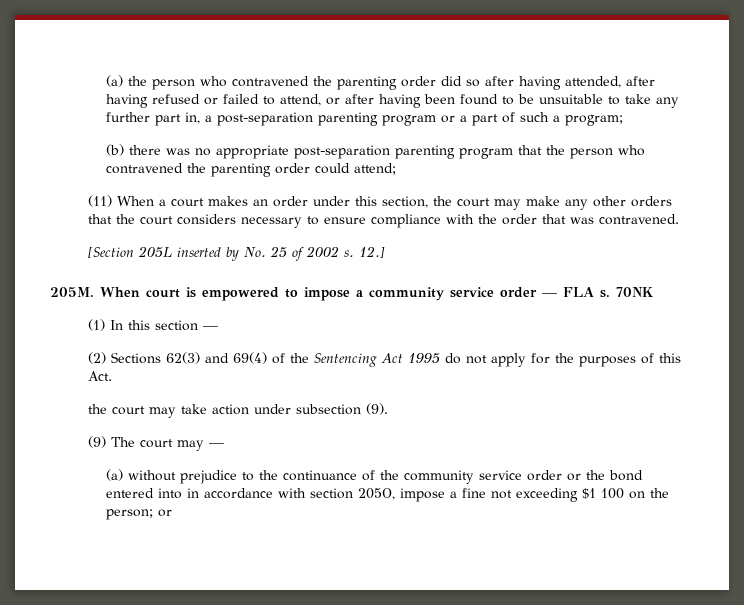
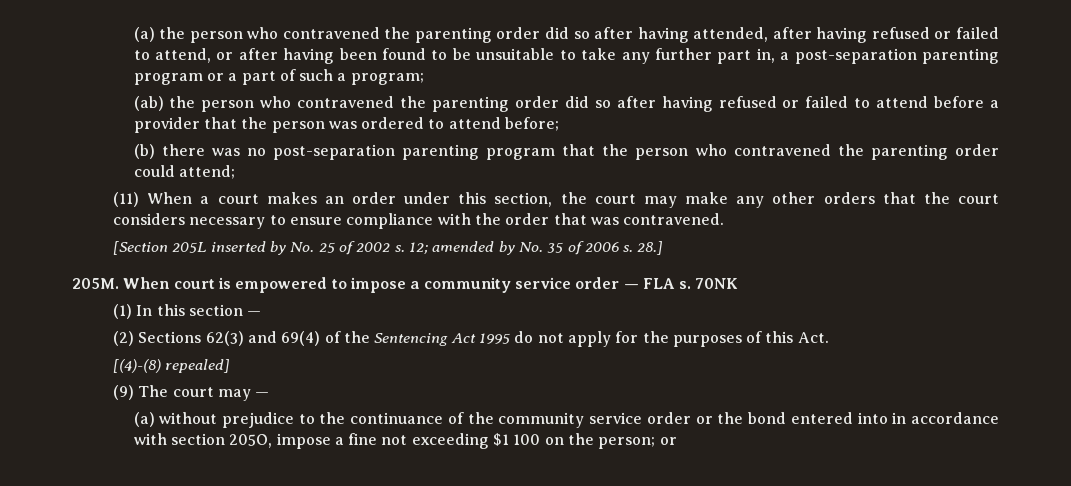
+ (ab) the person who contravened the parenting order did so after having refused or failed to attend before a provider that the person was ordered to attend before;
- (b) there was no appropriate post-separation parenting program that the person who contravened the parenting order could attend;
+ (b) there was no post-separation parenting program that the person who contravened the parenting order could attend;
- 12.]
+ 12; amended by No. 35 of 2006 s. 28.]
- the court may take action under subsection (9).
+ [(4)-(8) repealed]

